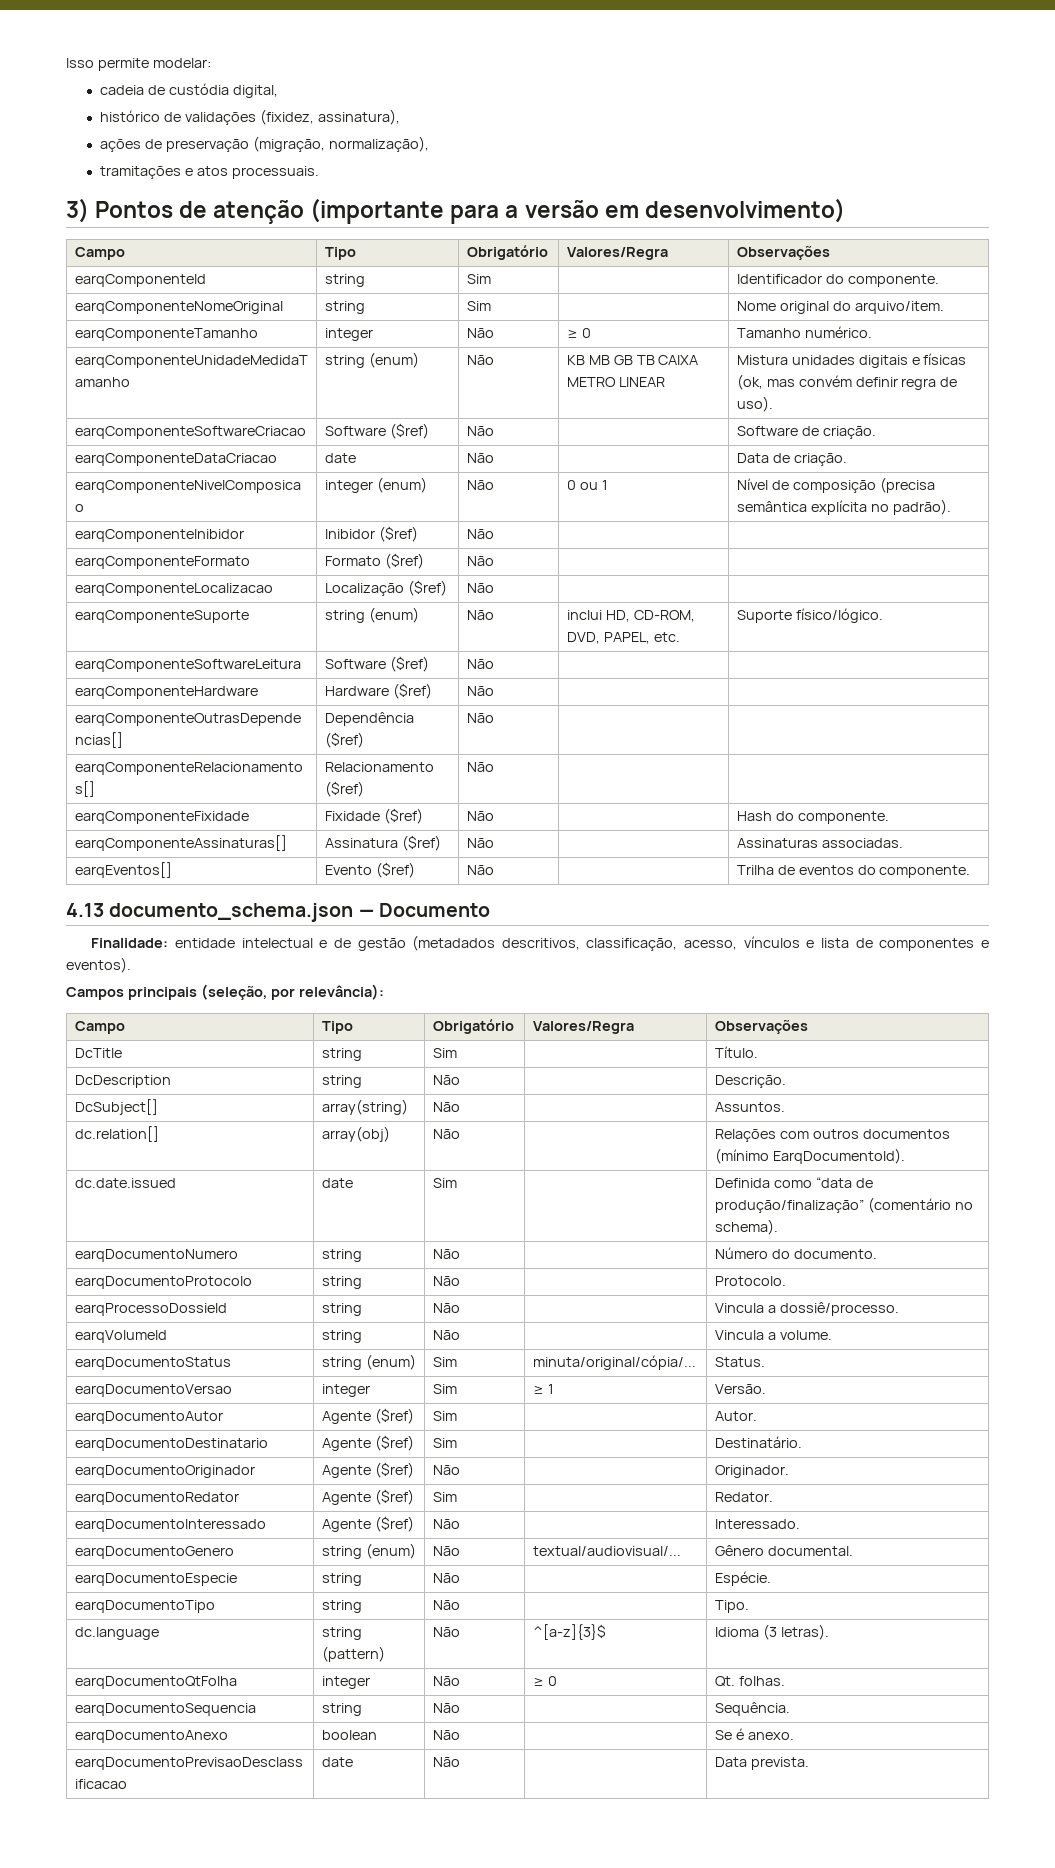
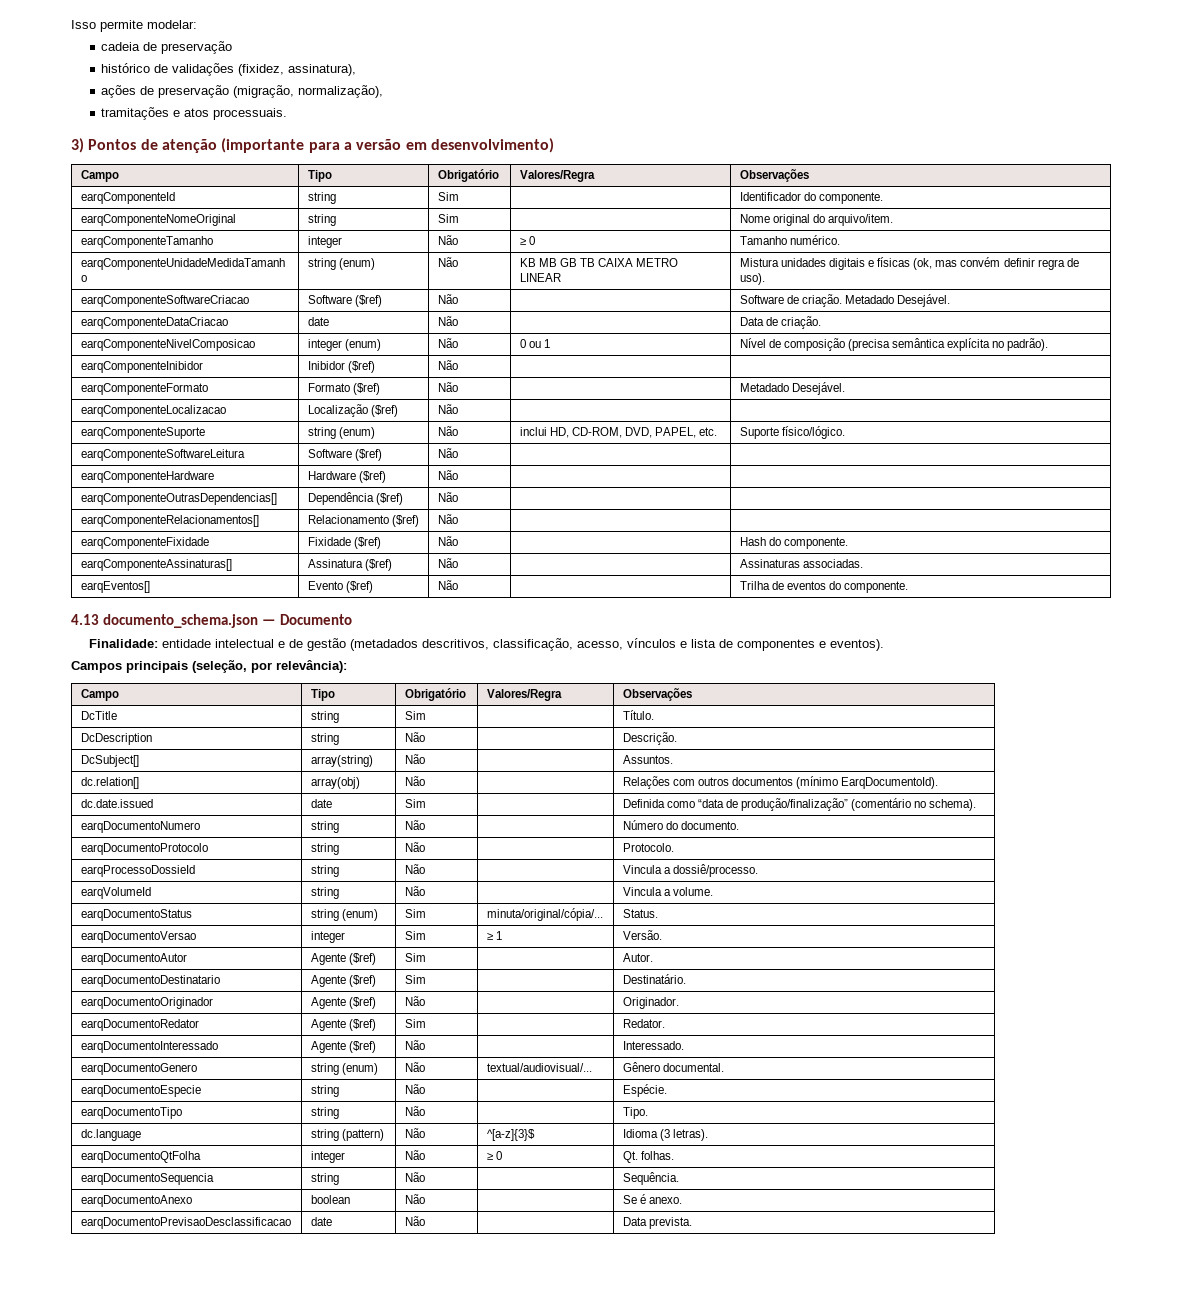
- cadeia de custódia digital,
+ cadeia de preservação
- earqComponenteSoftwareCriacao | Software ($ref) | Não | | Software de criação.
+ earqComponenteSoftwareCriacao | Software ($ref) | Não | | Software de criação. Metadado Desejável.
- earqComponenteFormato | Formato ($ref) | Não | |
+ earqComponenteFormato | Formato ($ref) | Não | | Metadado Desejável.

